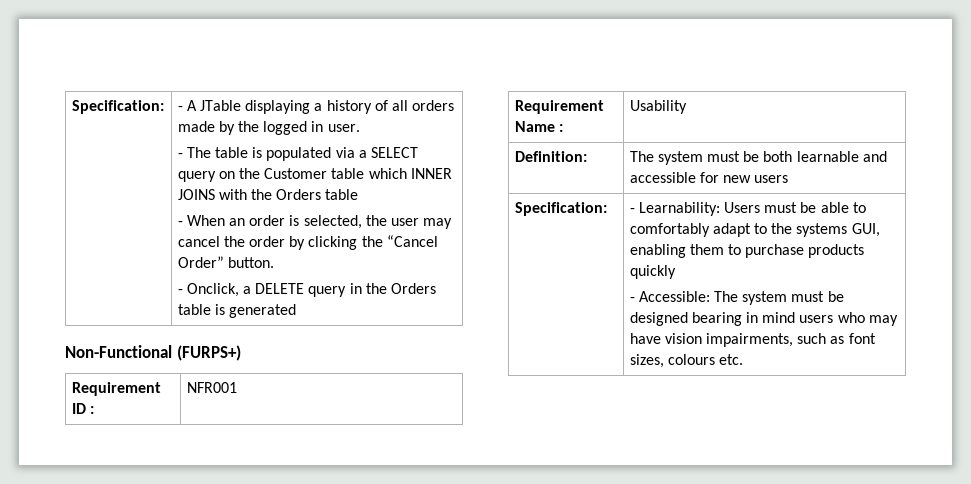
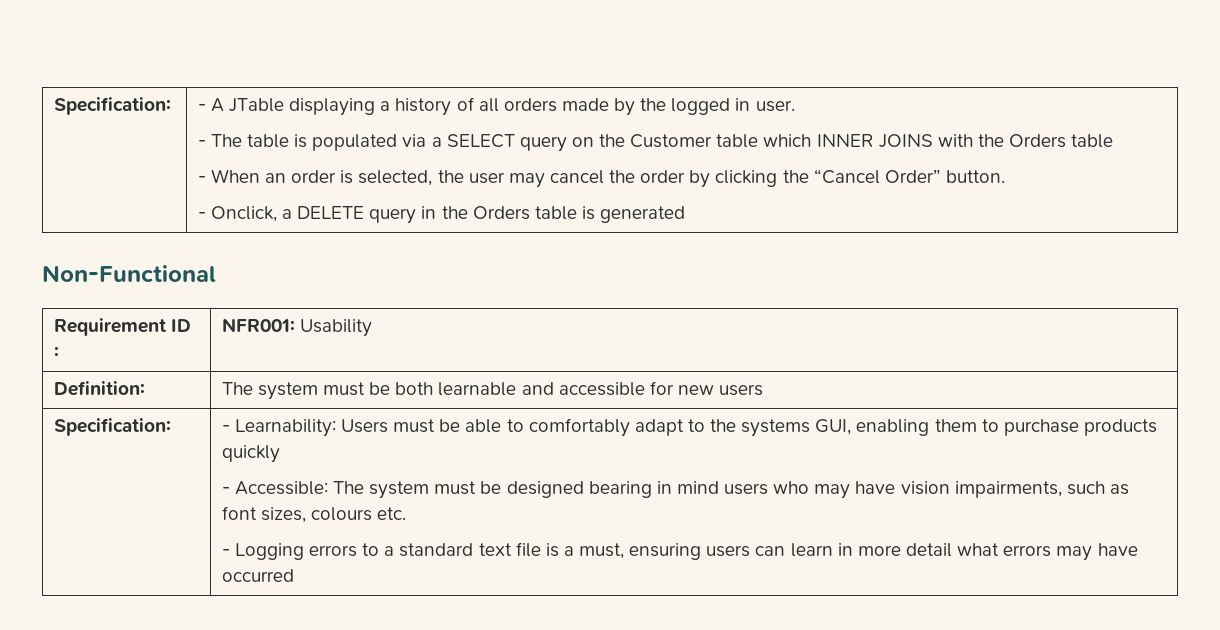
- Non-Functional (FURPS+)
+ Non-Functional
- Requirement ID : | NFR001
- Requirement Name : | Usability
+ Requirement ID : | NFR001: Usability
+ - Logging errors to a standard text file is a must, ensuring users can learn in more detail what errors may have occurred

